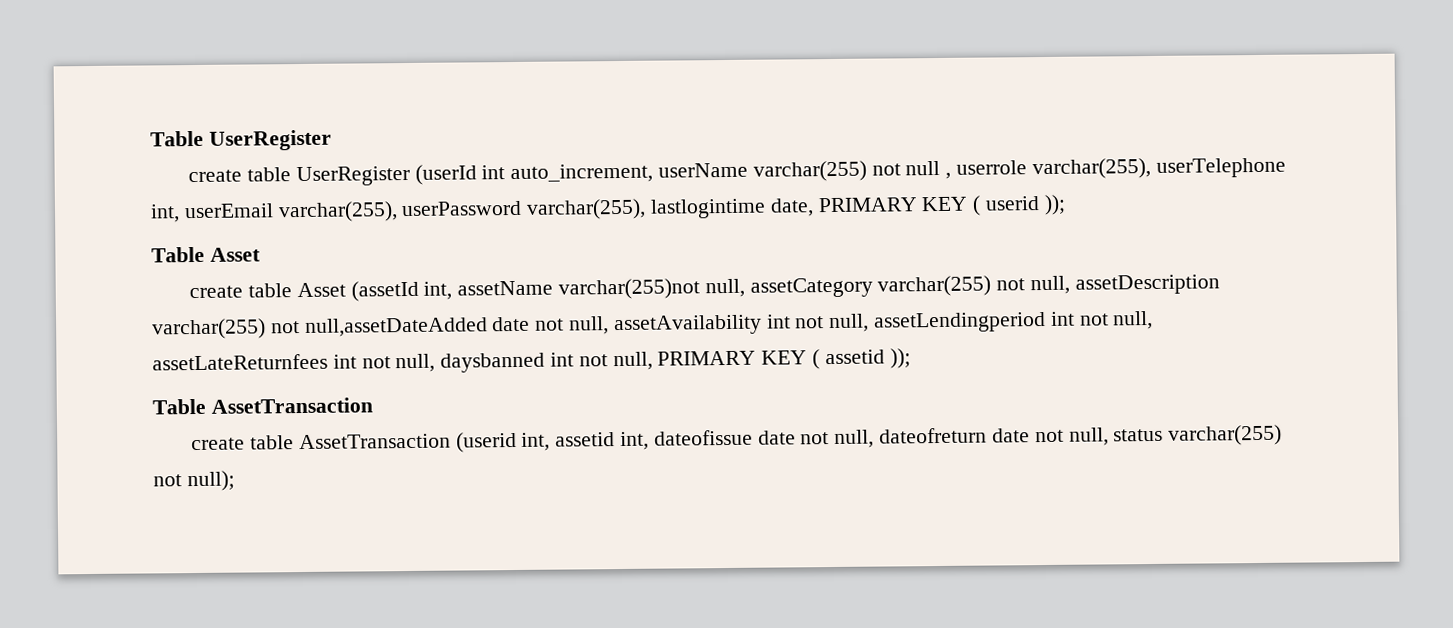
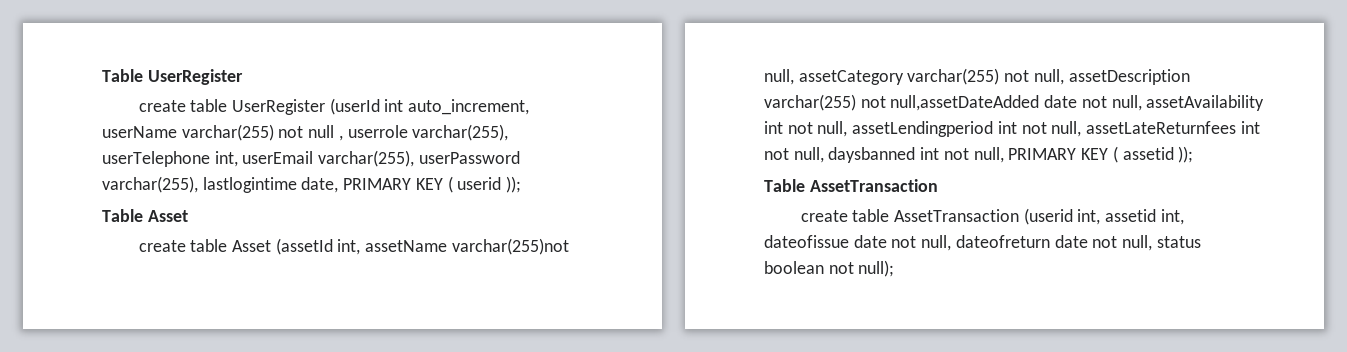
- create table AssetTransaction (userid int, assetid int, dateofissue date not null, dateofreturn date not null, status varchar(255) not null);
+ create table AssetTransaction (userid int, assetid int, dateofissue date not null, dateofreturn date not null, status boolean not null);

